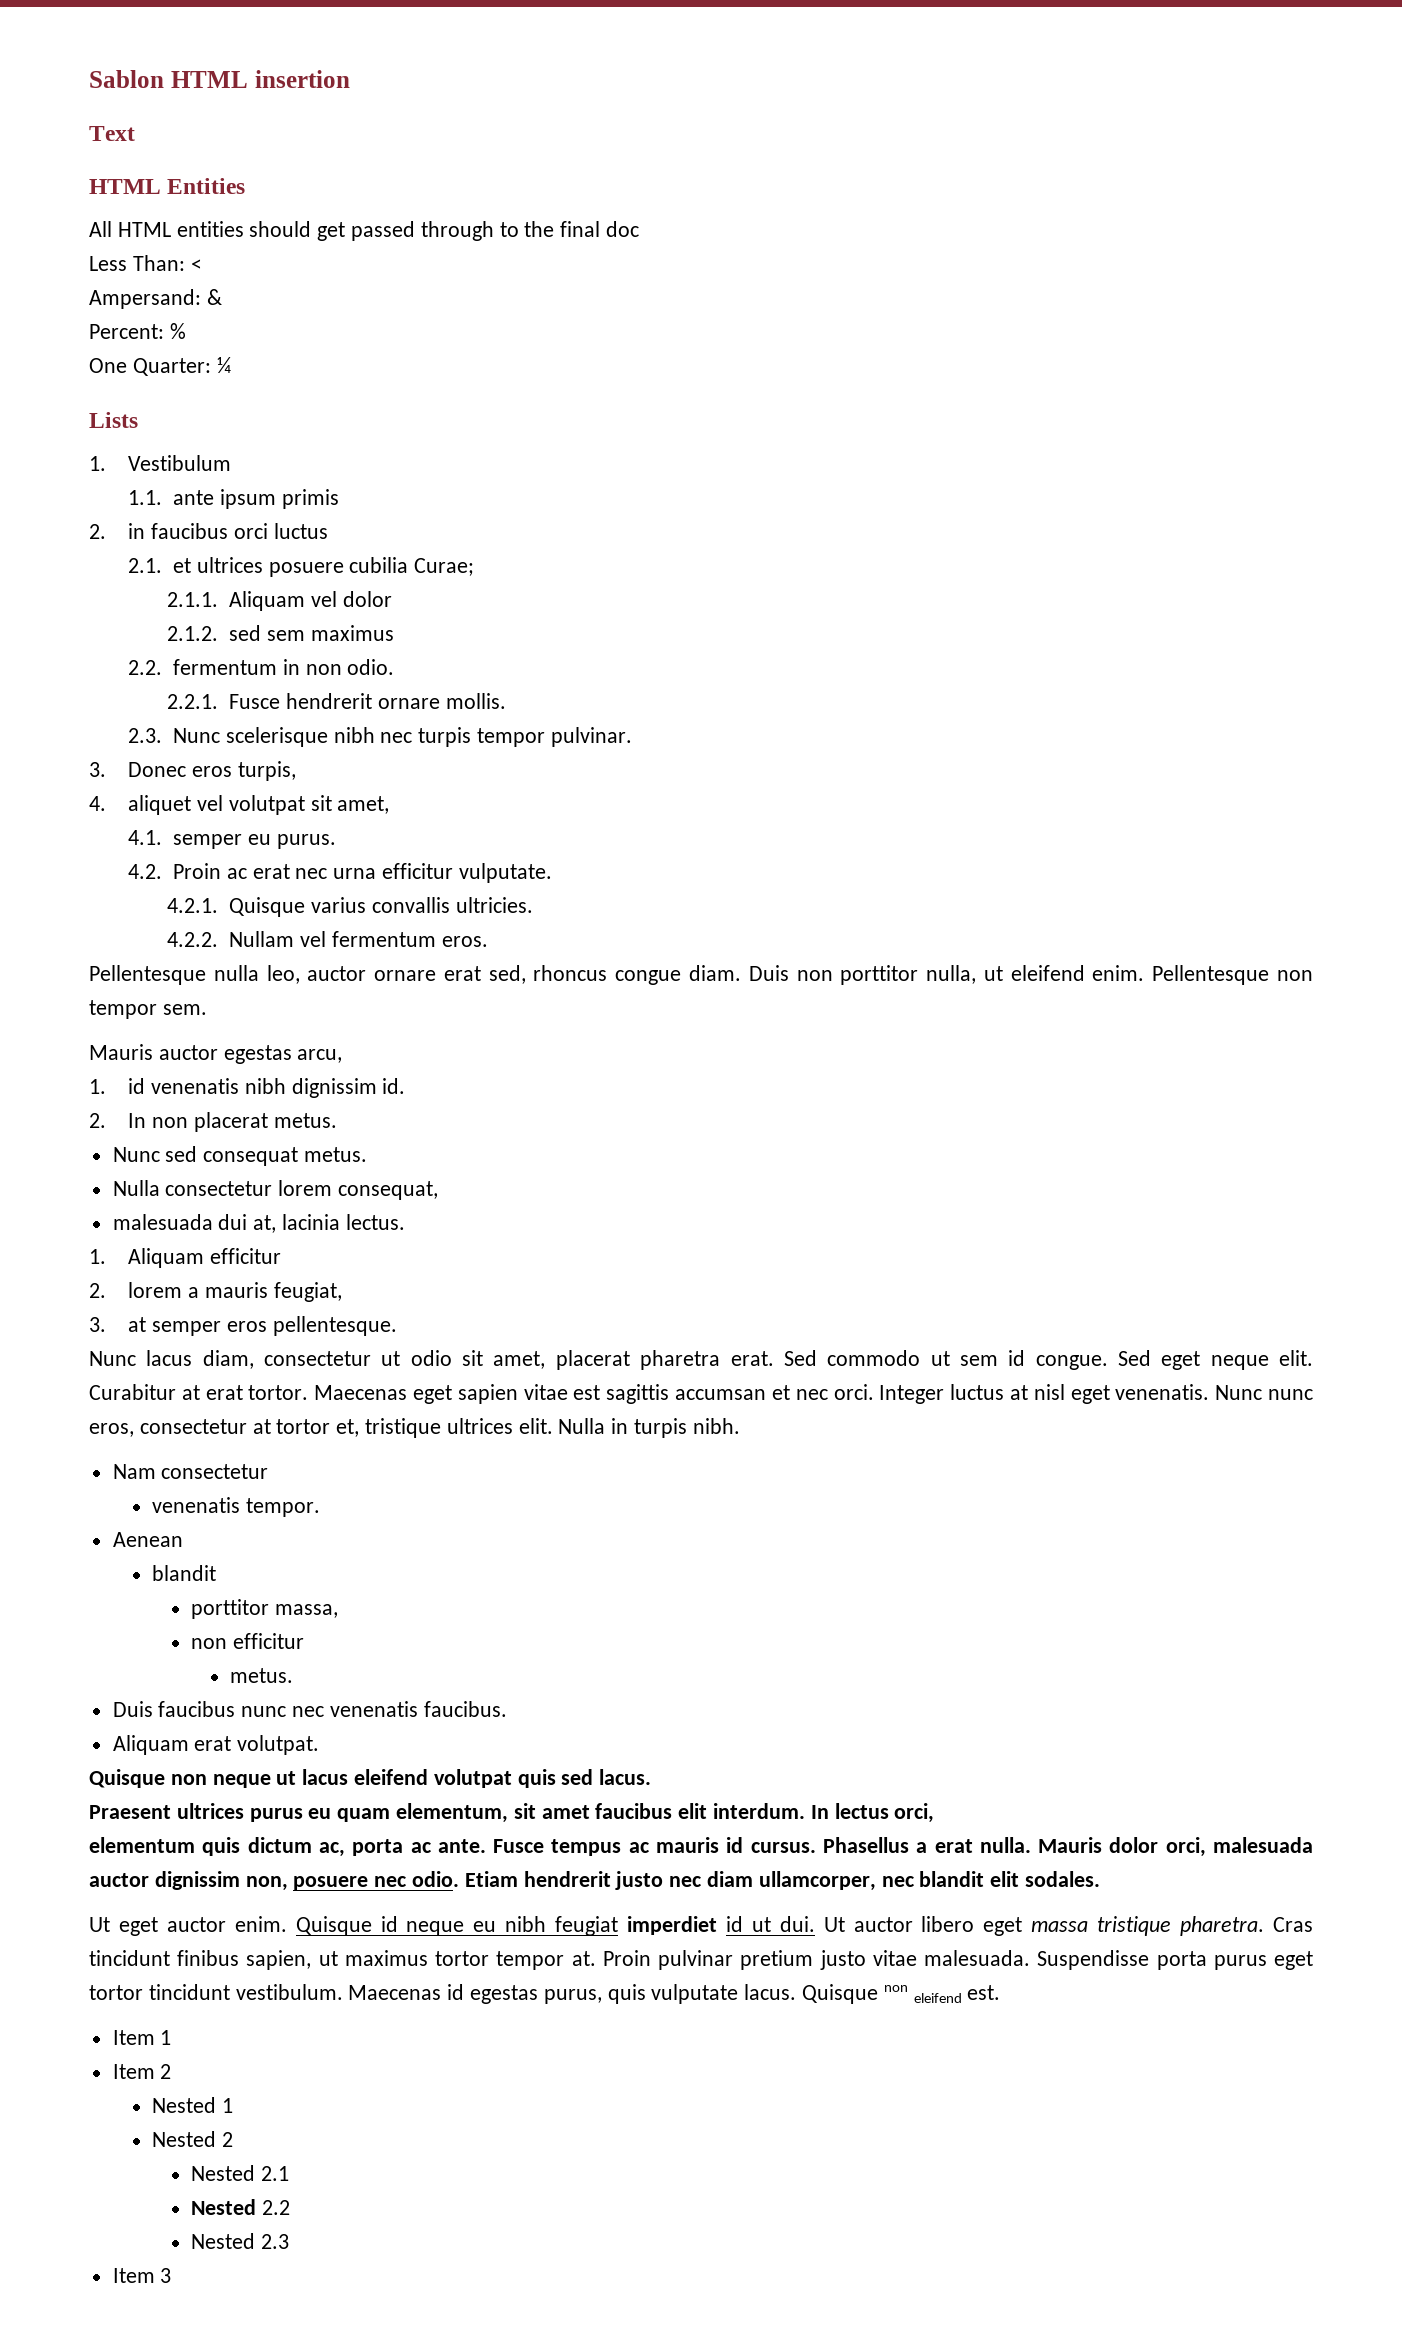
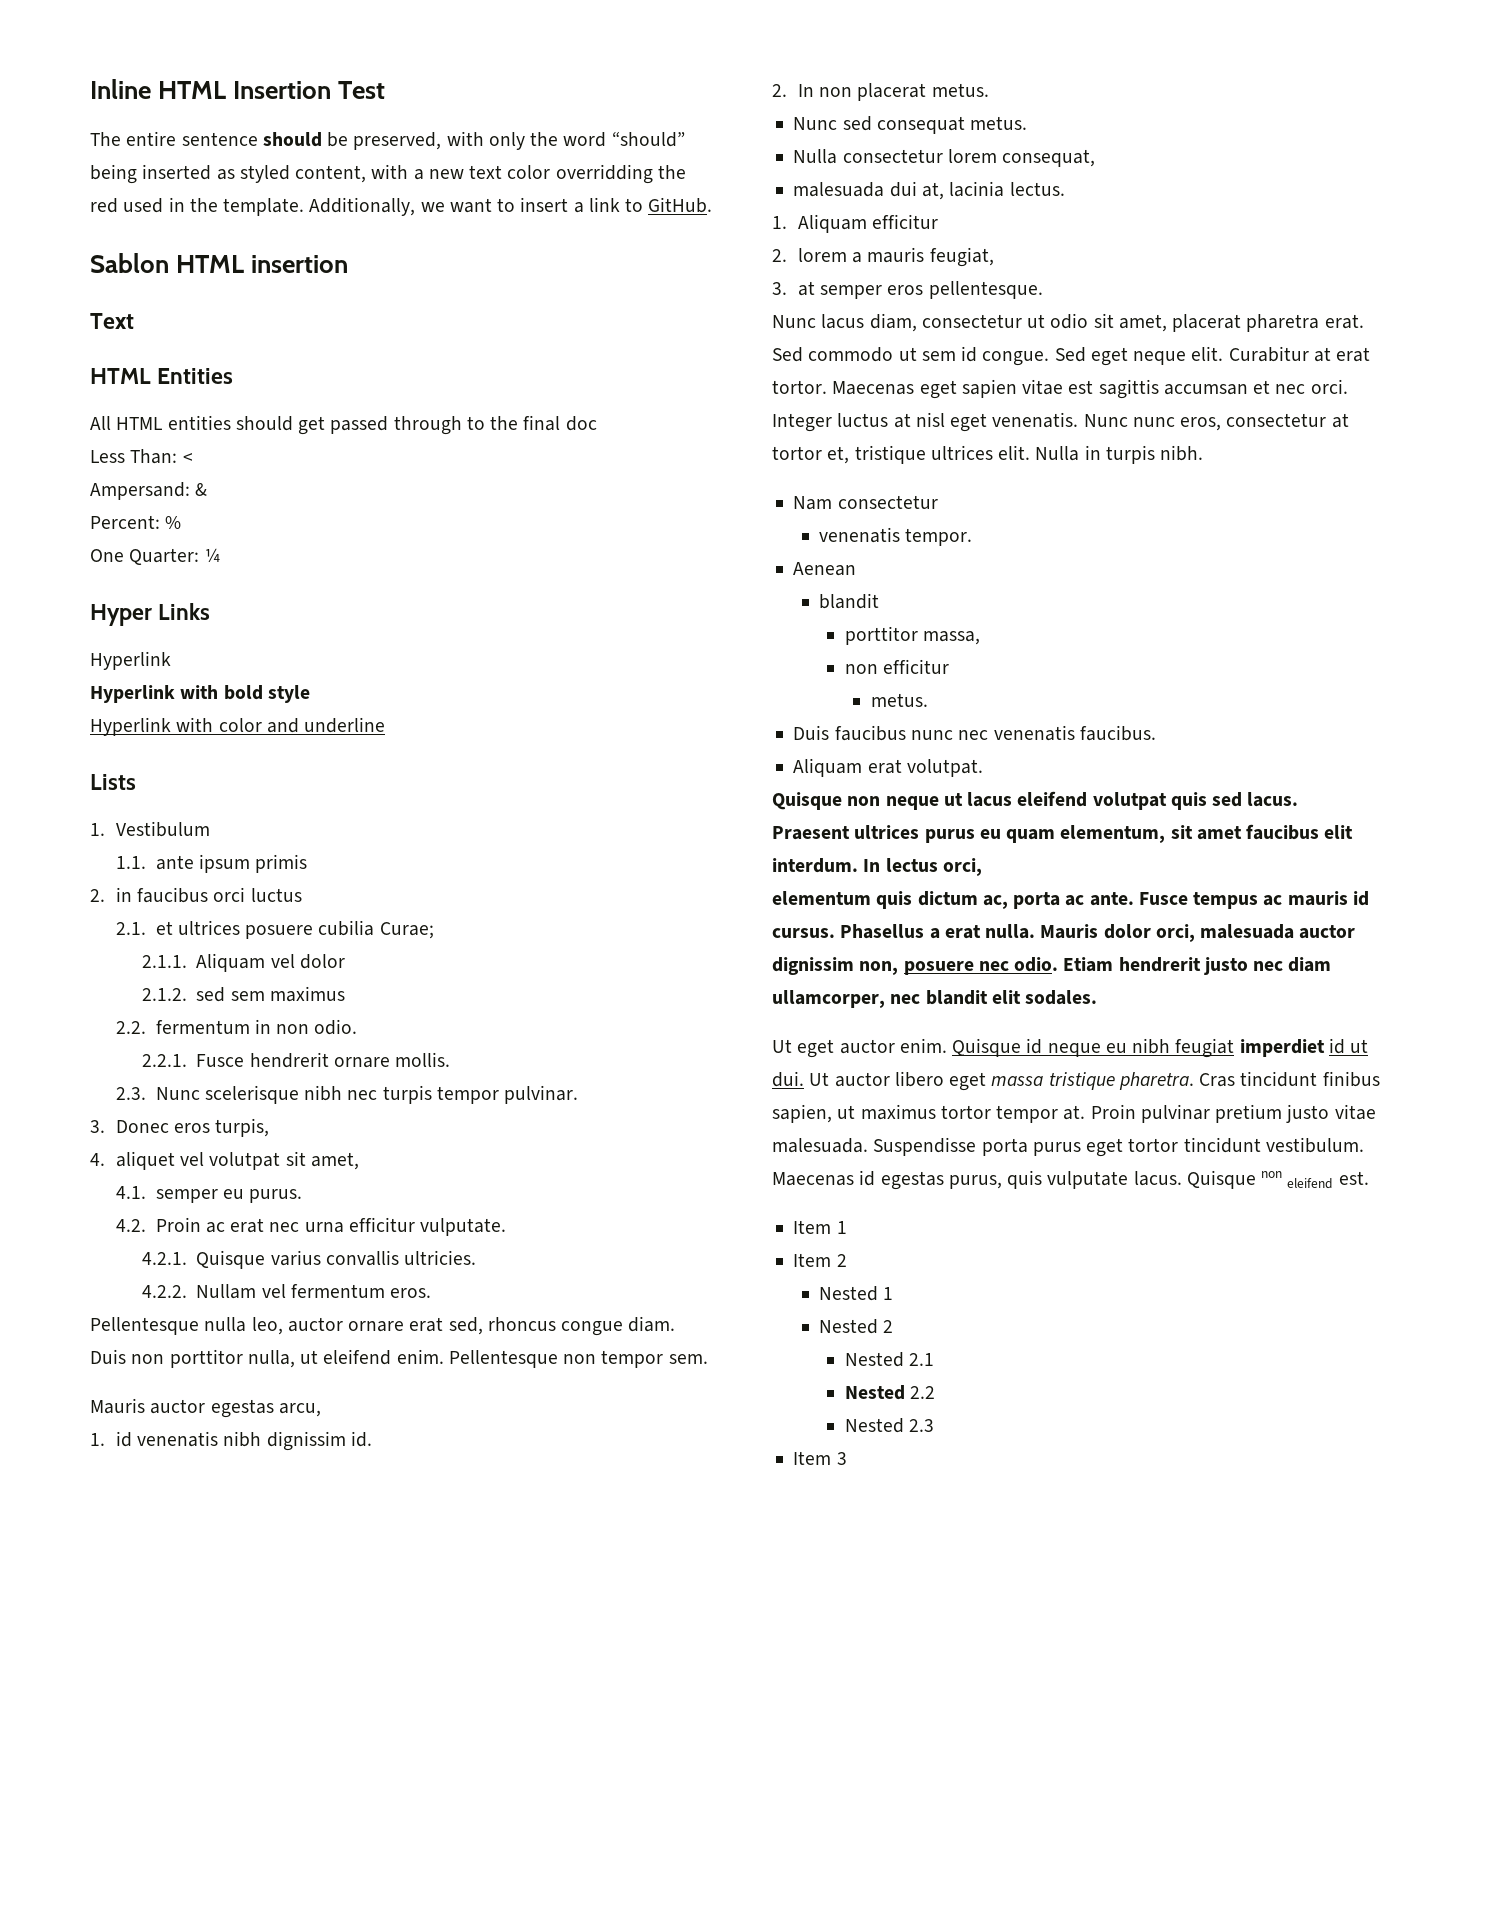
+ Inline HTML Insertion Test
+ The entire sentence should be preserved, with only the word “should” being inserted as styled content, with a new text color overridding the red used in the template. Additionally, we want to insert a link to GitHub.
+ Hyper Links
+ Hyperlink
+ Hyperlink with bold style
+ Hyperlink with color and underline

